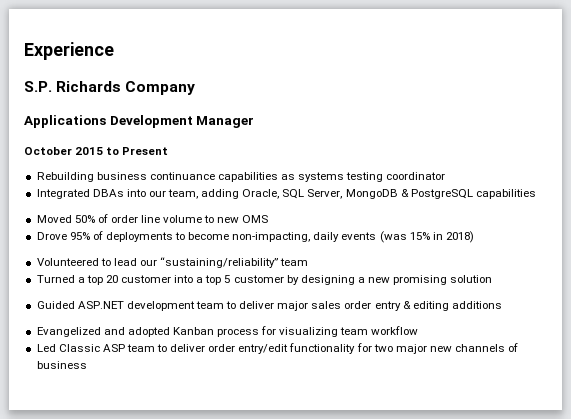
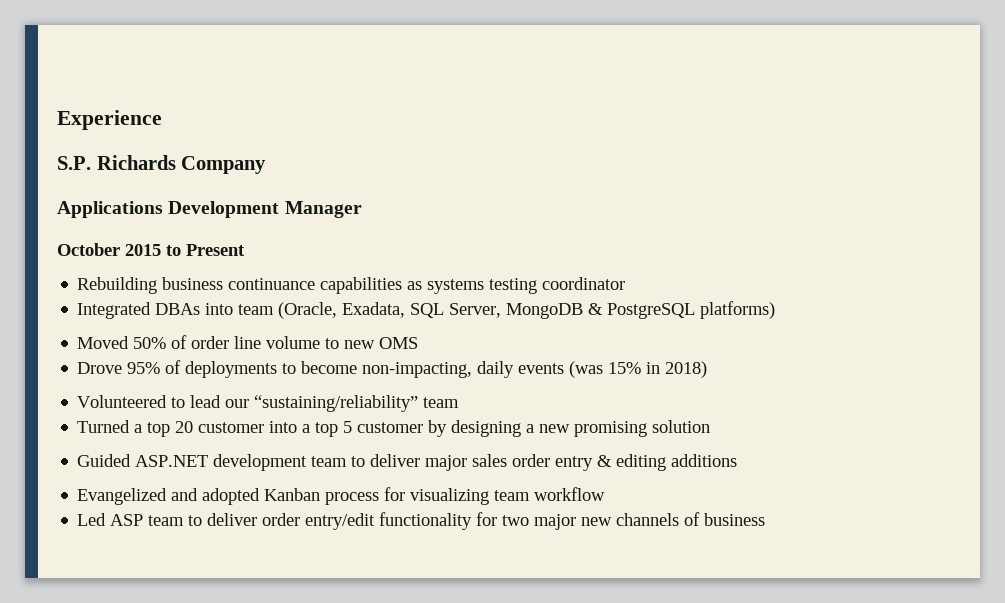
- Integrated DBAs into our team, adding Oracle, SQL Server, MongoDB & PostgreSQL capabilities
+ Integrated DBAs into team (Oracle, Exadata, SQL Server, MongoDB & PostgreSQL platforms)
- Led Classic ASP team to deliver order entry/edit functionality for two major new channels of business
+ Led ASP team to deliver order entry/edit functionality for two major new channels of business

